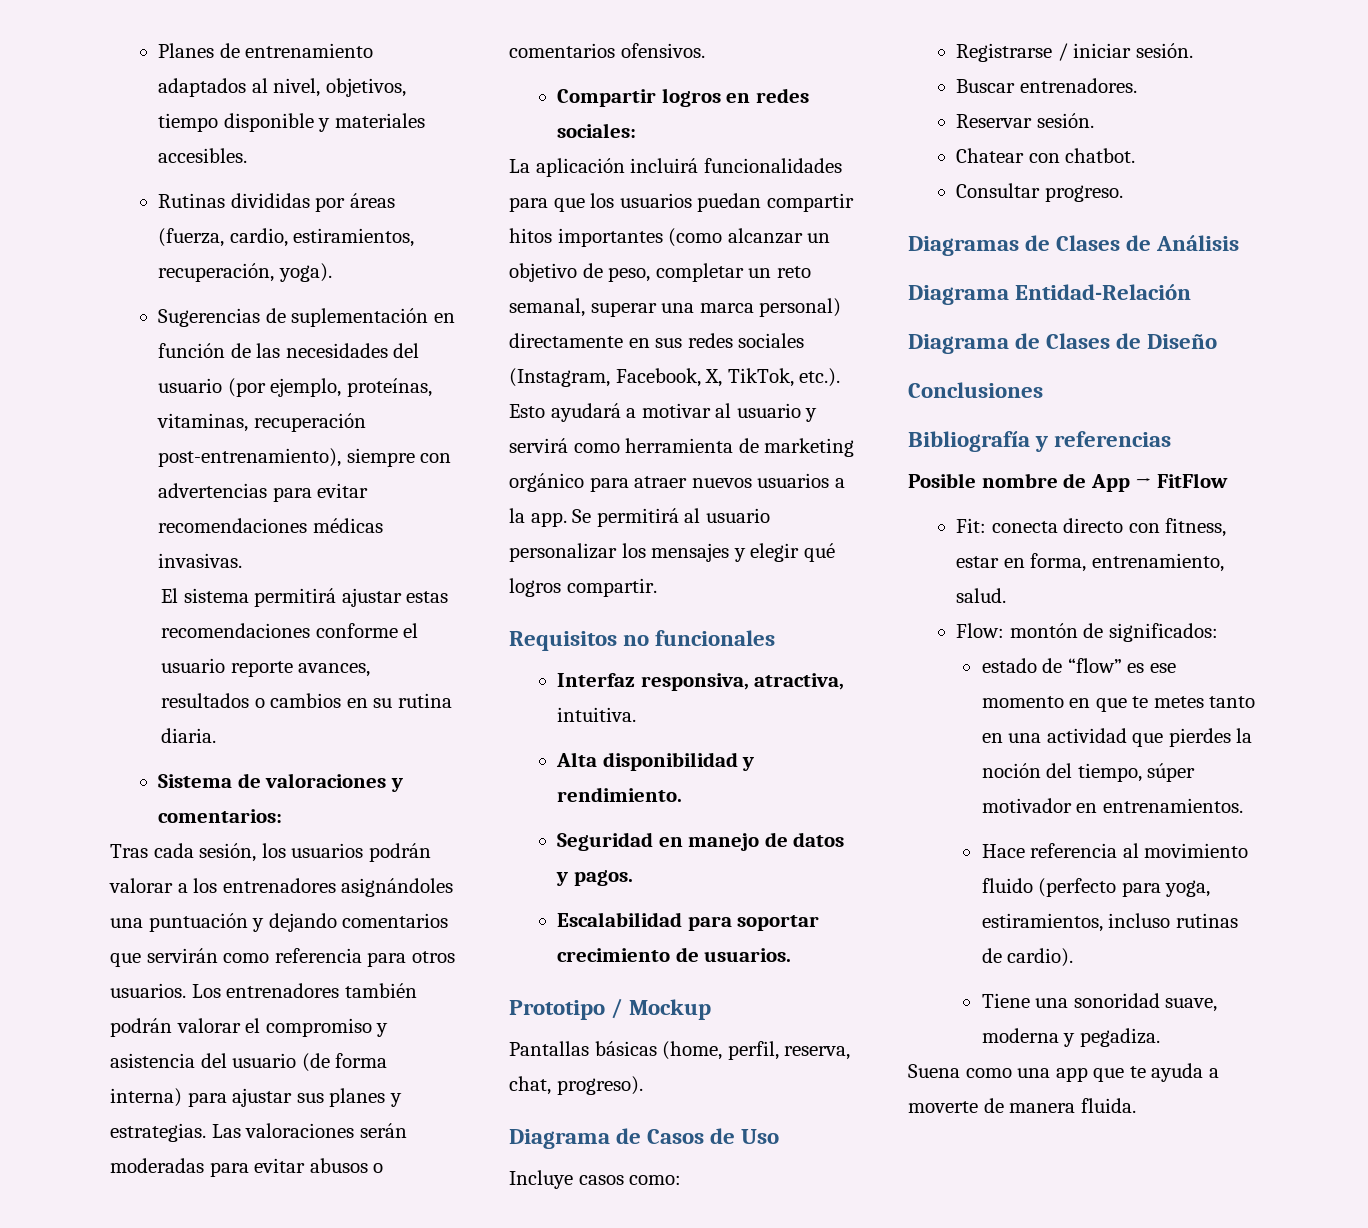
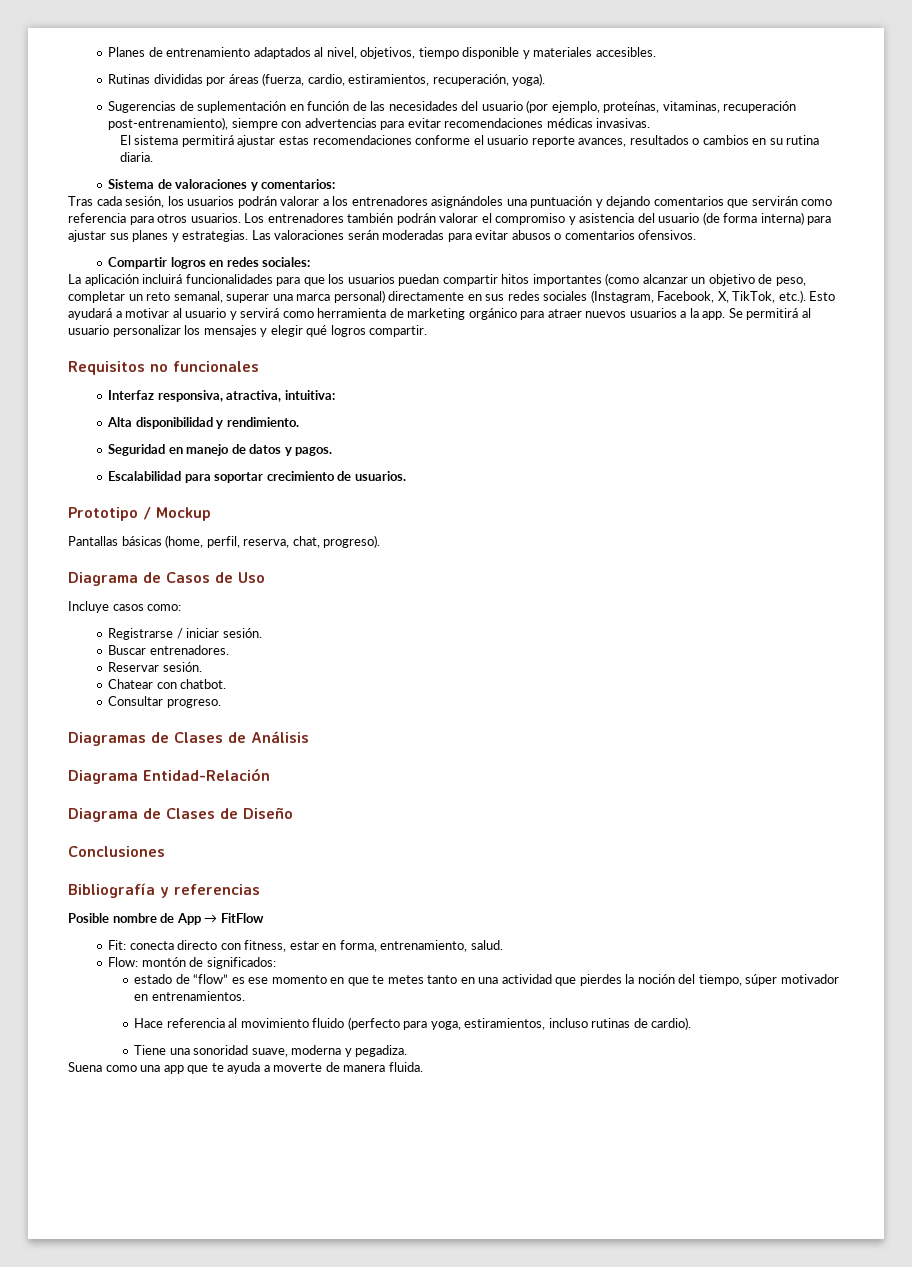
- Interfaz responsiva, atractiva, intuitiva.
+ Interfaz responsiva, atractiva, intuitiva:

